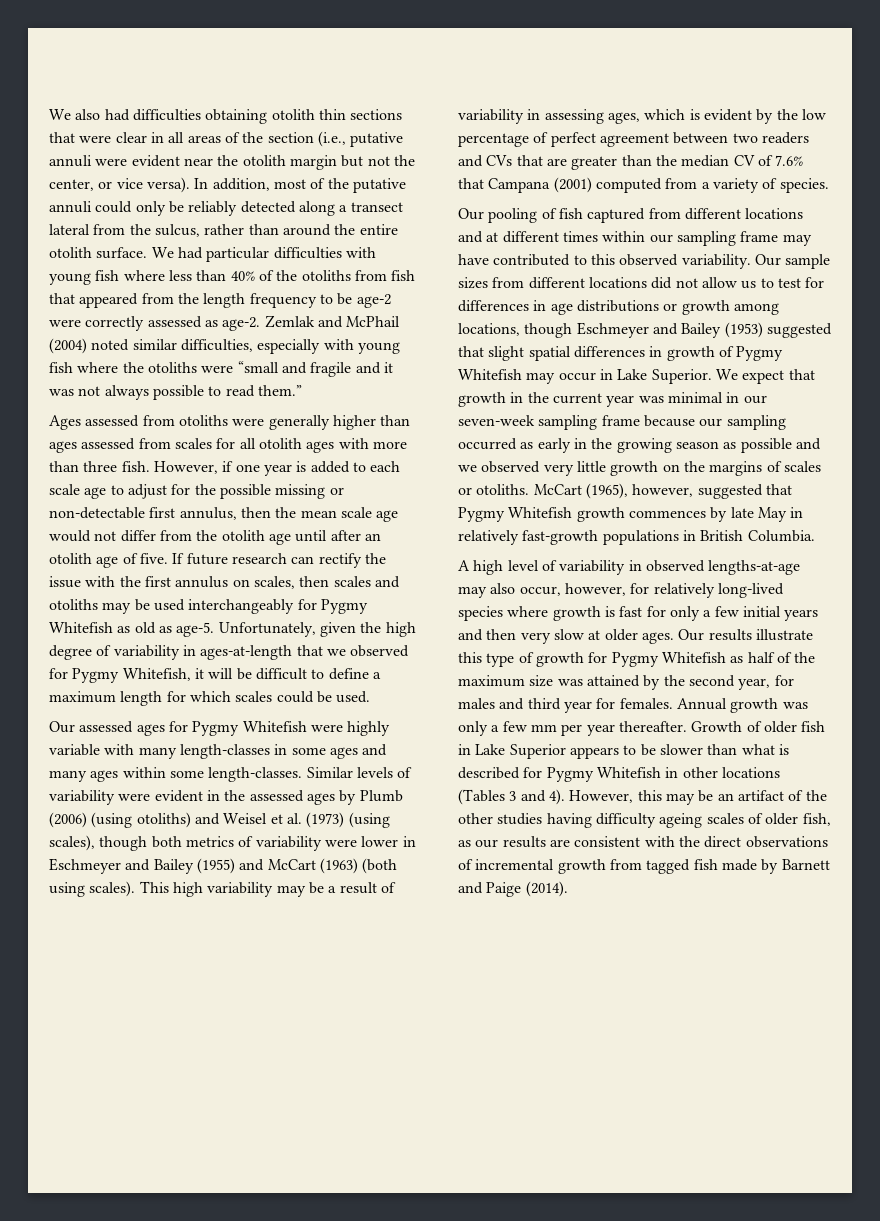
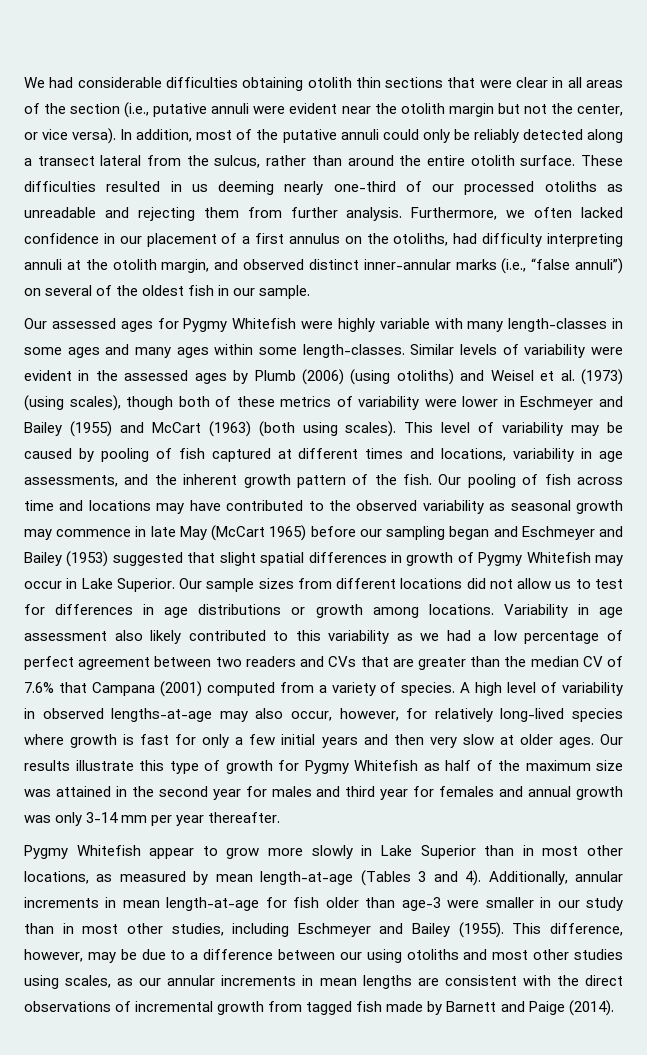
- We also had difficulties obtaining otolith thin sections that were clear in all areas of the section (i.e., putative annuli were evident near the otolith margin but not the center, or vice versa).
+ We had considerable difficulties obtaining otolith thin sections that were clear in all areas of the section (i.e., putative annuli were evident near the otolith margin but not the center, or vice versa).
- We had particular difficulties with young fish where less than 40% of the otoliths from fish that appeared from the length frequency to be age-2 were correctly assessed as age-2. Zemlak and McPhail (2004) noted similar difficulties, especially with young fish where the otoliths were “small and fragile and it was not always possible to read them.”
- Ages assessed from otoliths were generally higher than ages assessed from scales for all otolith ages with more than three fish. However, if one year is added to each scale age to adjust for the possible missing or non-detectable first annulus, then the mean scale age would not differ from the otolith age until after an otolith age of five. If future research can rectify the issue with the first annulus on scales, then scales and otoliths may be used interchangeably for Pygmy Whitefish as old as age-5. Unfortunately, given the high degree of variability in ages-at-length that we observed for Pygmy Whitefish, it will be difficult to define a maximum length for which scales could be used.
+ These difficulties resulted in us deeming nearly one-third of our processed otoliths as unreadable and rejecting them from further analysis. Furthermore, we often lacked confidence in our placement of a first annulus on the otoliths, had difficulty interpreting annuli at the otolith margin, and observed distinct inner-annular marks (i.e., “false annuli”) on several of the oldest fish in our sample.
- Similar levels of variability were evident in the assessed ages by Plumb (2006) (using otoliths) and Weisel et al. (1973) (using scales), though both metrics of variability were lower in Eschmeyer and Bailey (1955) and McCart (1963) (both using scales).
+ Similar levels of variability were evident in the assessed ages by Plumb (2006) (using otoliths) and Weisel et al. (1973) (using scales), though both of these metrics of variability were lower in Eschmeyer and Bailey (1955) and McCart (1963) (both using scales).
- This high variability may be a result of variability in assessing ages, which is evident by the low percentage of perfect agreement between two readers and CVs that are greater than the median CV of 7.6% that Campana (2001) computed from a variety of species.
- Our pooling of fish captured from different locations and at different times within our sampling frame may have contributed to this observed variability. Our sample sizes from different locations did not allow us to test for differences in age distributions or growth among locations, though Eschmeyer and Bailey (1953) suggested that slight spatial differences in growth of Pygmy Whitefish may occur in Lake Superior. We expect that growth in the current year was minimal in our seven-week sampling frame because our sampling occurred as early in the growing season as possible and we observed very little growth on the margins of scales or otoliths. McCart (1965), however, suggested that Pygmy Whitefish growth commences by late May in relatively fast-growth populations in British Columbia.
- A high level of variability in observed lengths-at-age may also occur, however, for relatively long-lived species where growth is fast for only a few initial years and then very slow at older ages.
+ This level of variability may be caused by pooling of fish captured at different times and locations, variability in age assessments, and the inherent growth pattern of the fish. Our pooling of fish across time and locations may have contributed to the observed variability as seasonal growth may commence in late May (McCart 1965) before our sampling began and Eschmeyer and Bailey (1953) suggested that slight spatial differences in growth of Pygmy Whitefish may occur in Lake Superior. Our sample sizes from different locations did not allow us to test for differences in age distributions or growth among locations. Variability in age assessment also likely contributed to this variability as we had a low percentage of perfect agreement between two readers and CVs that are greater than the median CV of 7.6% that Campana (2001) computed from a variety of species. A high level of variability in observed lengths-at-age may also occur, however, for relatively long-lived species where growth is fast for only a few initial years and then very slow at older ages.
- Our results illustrate this type of growth for Pygmy Whitefish as half of the maximum size was attained by the second year, for males and third year for females. Annual growth was only a few mm per year thereafter. Growth of older fish in Lake Superior appears to be slower than what is described for Pygmy Whitefish in other locations (Tables 3 and 4). However, this may be an artifact of the other studies having difficulty ageing scales of older fish, as our results are consistent with the direct observations of incremental growth from tagged fish made by Barnett and Paige (2014).
+ Our results illustrate this type of growth for Pygmy Whitefish as half of the maximum size was attained in the second year for males and third year for females and annual growth was only 3-14 mm per year thereafter.
+ Pygmy Whitefish appear to grow more slowly in Lake Superior than in most other locations, as measured by mean length-at-age (Tables 3 and 4). Additionally, annular increments in mean length-at-age for fish older than age-3 were smaller in our study than in most other studies, including Eschmeyer and Bailey (1955). This difference, however, may be due to a difference between our using otoliths and most other studies using scales, as our annular increments in mean lengths are consistent with the direct observations of incremental growth from tagged fish made by Barnett and Paige (2014).

